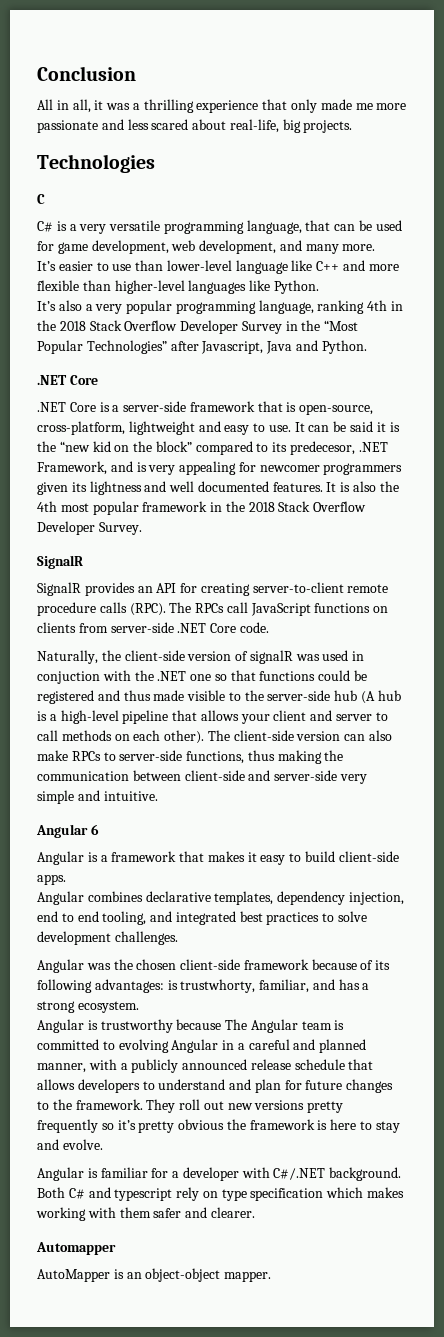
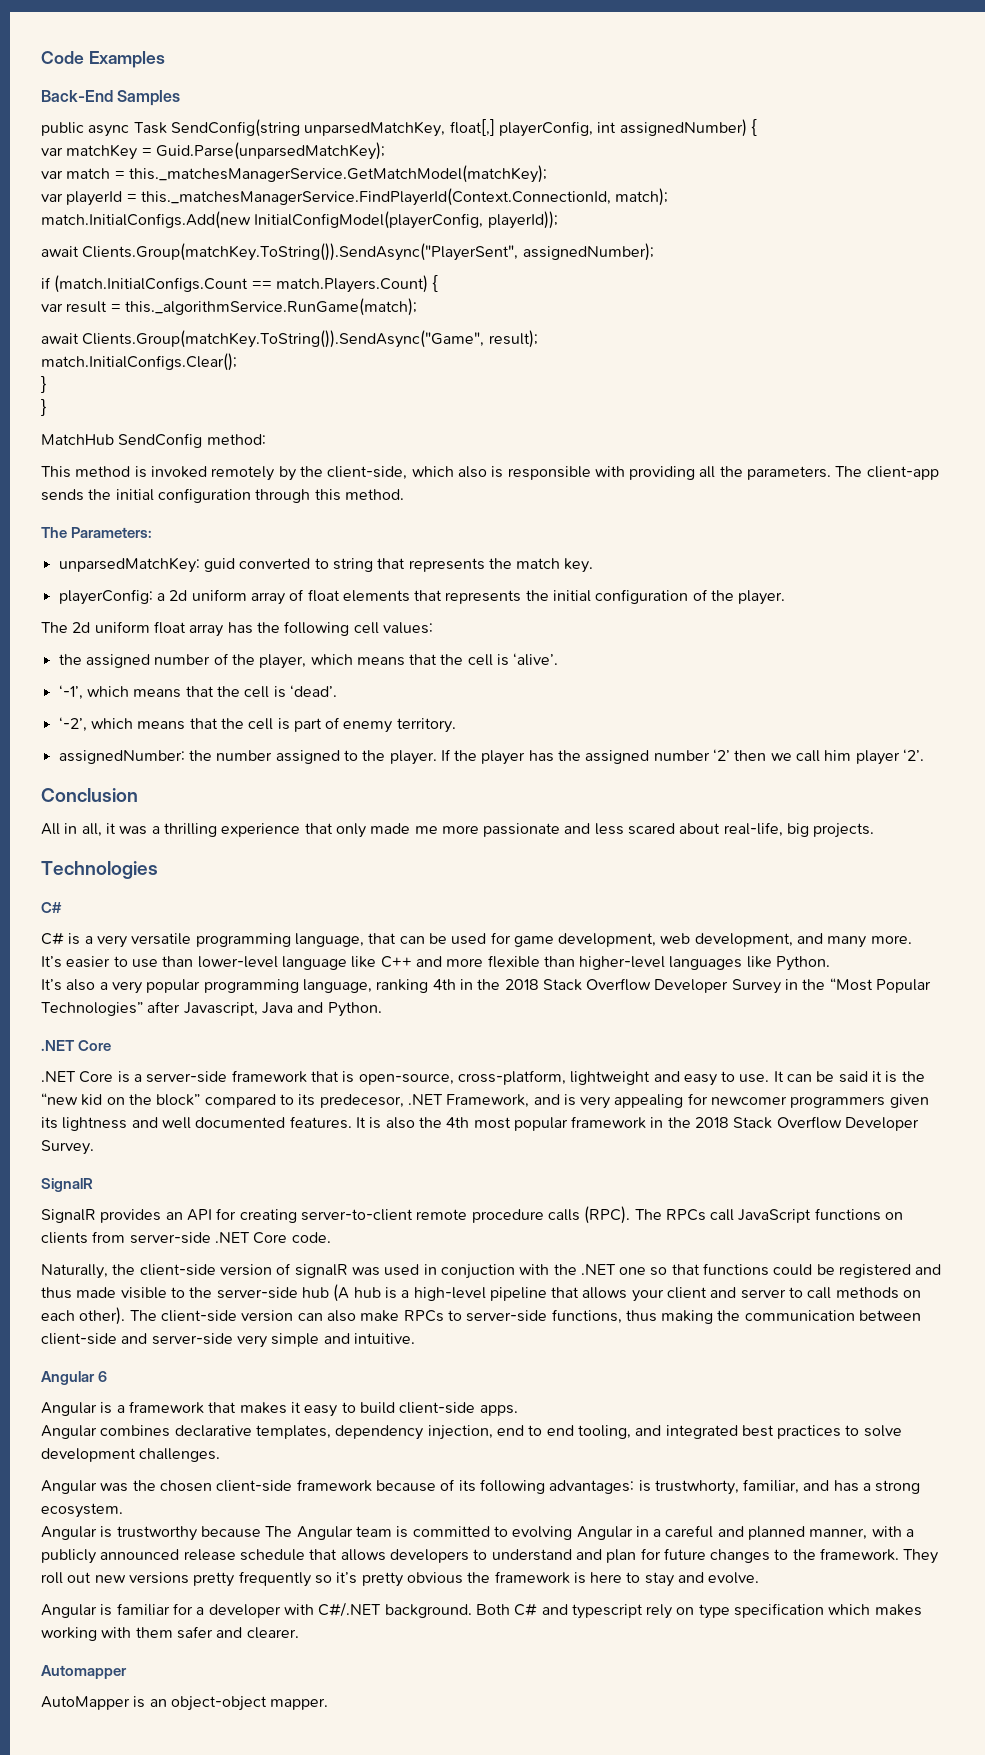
+ Code Examples
+ Back-End Samples
+ public async Task SendConfig(string unparsedMatchKey, float[,] playerConfig, int assignedNumber) {
+ var matchKey = Guid.Parse(unparsedMatchKey);
+ var match = this._matchesManagerService.GetMatchModel(matchKey);
+ var playerId = this._matchesManagerService.FindPlayerId(Context.ConnectionId, match);
+ match.InitialConfigs.Add(new InitialConfigModel(playerConfig, playerId));
+ await Clients.Group(matchKey.ToString()).SendAsync("PlayerSent", assignedNumber);
+ if (match.InitialConfigs.Count == match.Players.Count) {
+ var result = this._algorithmService.RunGame(match);
+ await Clients.Group(matchKey.ToString()).SendAsync("Game", result);
+ match.InitialConfigs.Clear();
+ }
+ }
+ MatchHub SendConfig method:
+ This method is invoked remotely by the client-side, which also is responsible with providing all the parameters. The client-app sends the initial configuration through this method.
+ The Parameters:
+ unparsedMatchKey: guid converted to string that represents the match key.
+ playerConfig: a 2d uniform array of float elements that represents the initial configuration of the player.
+ The 2d uniform float array has the following cell values:
+ the assigned number of the player, which means that the cell is ‘alive’.
+ ‘-1’, which means that the cell is ‘dead’.
+ ‘-2’, which means that the cell is part of enemy territory.
+ assignedNumber: the number assigned to the player. If the player has the assigned number ‘2’ then we call him player ‘2’.
  Technologies
- C
+ C#

